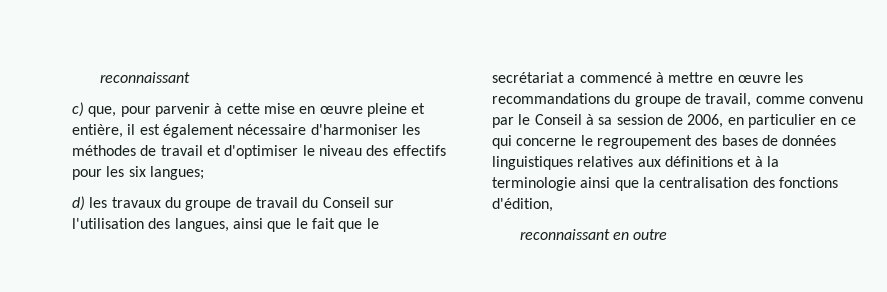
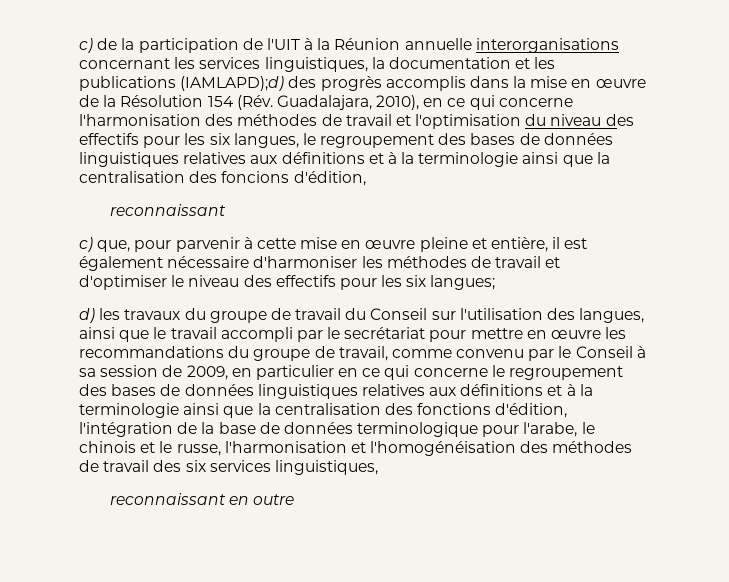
+ c) de la participation de l'UIT à la Réunion annuelle interorganisations concernant les services linguistiques, la documentation et les publications (IAMLAPD);d) des progrès accomplis dans la mise en œuvre de la Résolution 154 (Rév. Guadalajara, 2010), en ce qui concerne l'harmonisation des méthodes de travail et l'optimisation du niveau des effectifs pour les six langues, le regroupement des bases de données linguistiques relatives aux définitions et à la terminologie ainsi que la centralisation des foncions d'édition,
- d) les travaux du groupe de travail du Conseil sur l'utilisation des langues, ainsi que le fait que le secrétariat a commencé à mettre en œuvre les recommandations du groupe de travail, comme convenu par le Conseil à sa session de 2006, en particulier en ce qui concerne le regroupement des bases de données linguistiques relatives aux définitions et à la terminologie ainsi que la centralisation des fonctions d'édition,
+ d) les travaux du groupe de travail du Conseil sur l'utilisation des langues, ainsi que le travail accompli par le secrétariat pour mettre en œuvre les recommandations du groupe de travail, comme convenu par le Conseil à sa session de 2009, en particulier en ce qui concerne le regroupement des bases de données linguistiques relatives aux définitions et à la terminologie ainsi que la centralisation des fonctions d'édition, l'intégration de la base de données terminologique pour l'arabe, le chinois et le russe, l'harmonisation et l'homogénéisation des méthodes de travail des six services linguistiques,

